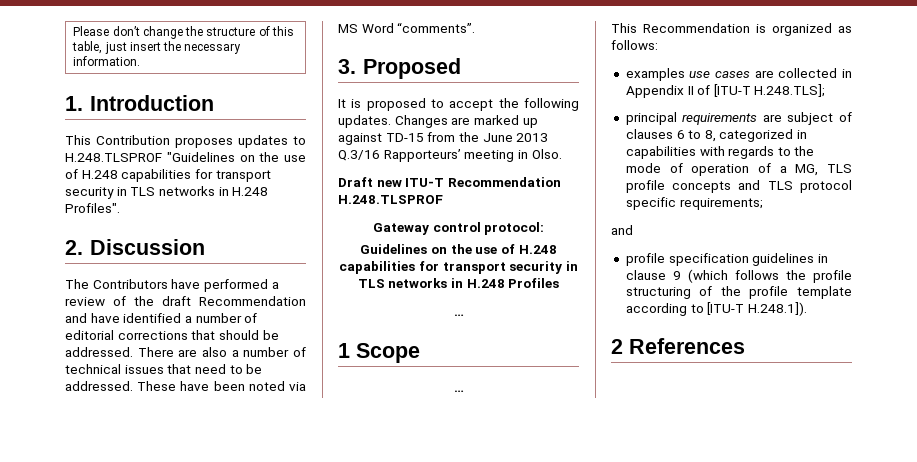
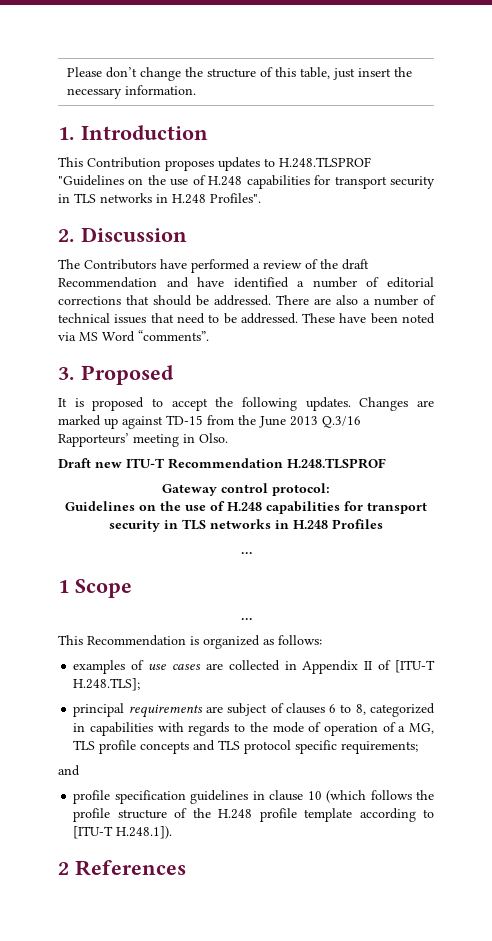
- examples use cases are collected in Appendix II of [ITU-T H.248.TLS];
+ examples of use cases are collected in Appendix II of [ITU-T H.248.TLS];
- profile specification guidelines in clause 9 (which follows the profile structuring of the profile template according to [ITU-T H.248.1]).
+ profile specification guidelines in clause 10 (which follows the profile structure of the H.248 profile template according to [ITU-T H.248.1]).

